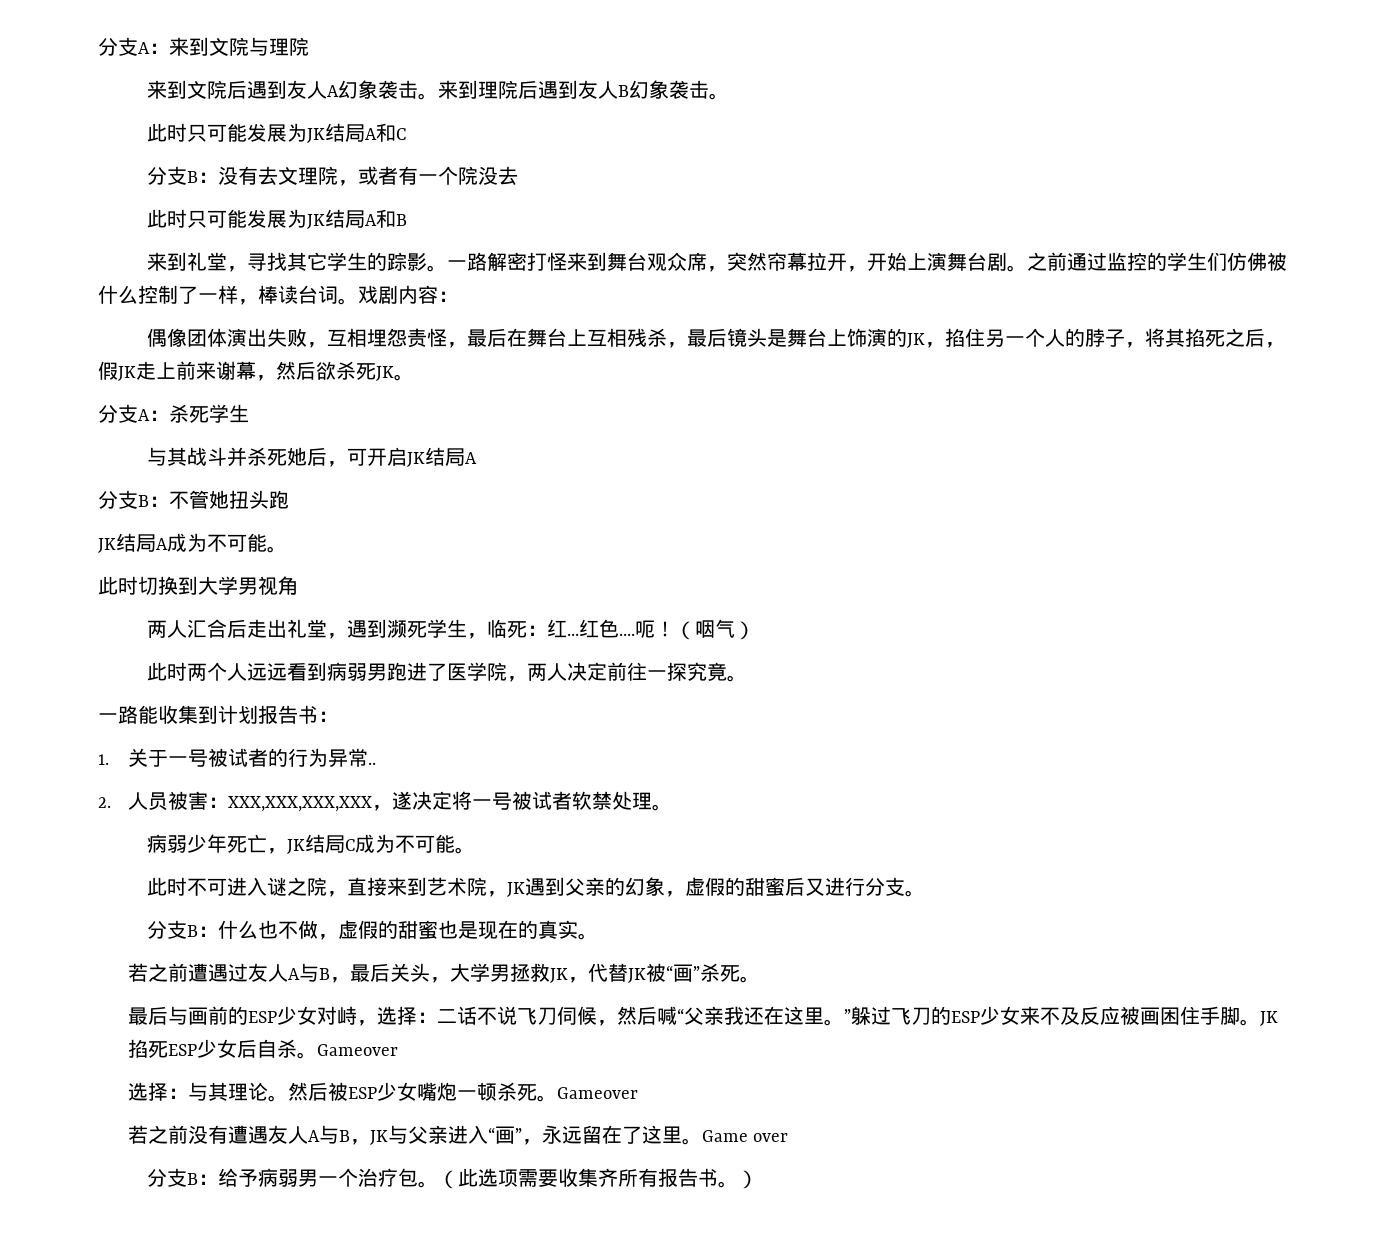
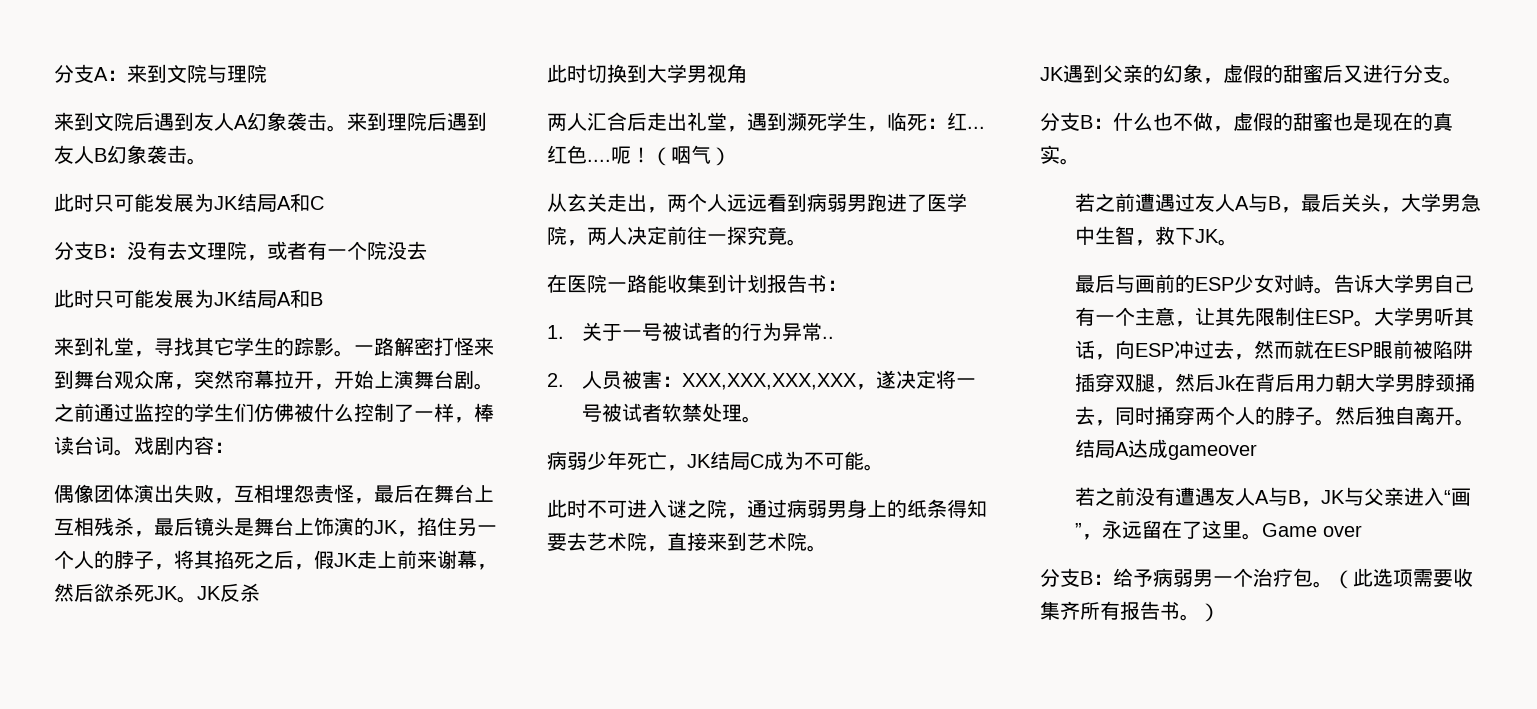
- 偶像团体演出失败，互相埋怨责怪，最后在舞台上互相残杀，最后镜头是舞台上饰演的JK，掐住另一个人的脖子，将其掐死之后，假JK走上前来谢幕，然后欲杀死JK。
- 分支A：杀死学生
- 与其战斗并杀死她后，可开启JK结局A
- 分支B：不管她扭头跑
- JK结局A成为不可能。
+ 偶像团体演出失败，互相埋怨责怪，最后在舞台上互相残杀，最后镜头是舞台上饰演的JK，掐住另一个人的脖子，将其掐死之后，假JK走上前来谢幕，然后欲杀死JK。JK反杀
- 此时两个人远远看到病弱男跑进了医学院，两人决定前往一探究竟。
+ 从玄关走出，两个人远远看到病弱男跑进了医学院，两人决定前往一探究竟。
- 一路能收集到计划报告书：
+ 在医院一路能收集到计划报告书：
- 此时不可进入谜之院，直接来到艺术院，JK遇到父亲的幻象，虚假的甜蜜后又进行分支。
+ 此时不可进入谜之院，通过病弱男身上的纸条得知要去艺术院，直接来到艺术院。
+ JK遇到父亲的幻象，虚假的甜蜜后又进行分支。
- 若之前遭遇过友人A与B，最后关头，大学男拯救JK，代替JK被“画”杀死。
+ 若之前遭遇过友人A与B，最后关头，大学男急中生智，救下JK。
- 最后与画前的ESP少女对峙，选择：二话不说飞刀伺候，然后喊“父亲我还在这里。”躲过飞刀的ESP少女来不及反应被画困住手脚。JK掐死ESP少女后自杀。Gameover
- 选择：与其理论。然后被ESP少女嘴炮一顿杀死。Gameover
+ 最后与画前的ESP少女对峙。告诉大学男自己有一个主意，让其先限制住ESP。大学男听其话，向ESP冲过去，然而就在ESP眼前被陷阱插穿双腿，然后Jk在背后用力朝大学男脖颈捅去，同时捅穿两个人的脖子。然后独自离开。结局A达成gameover

